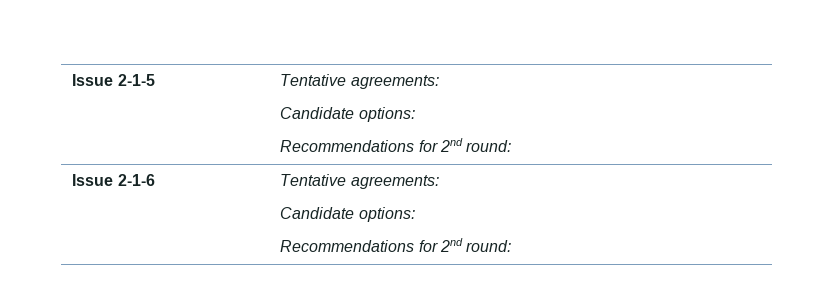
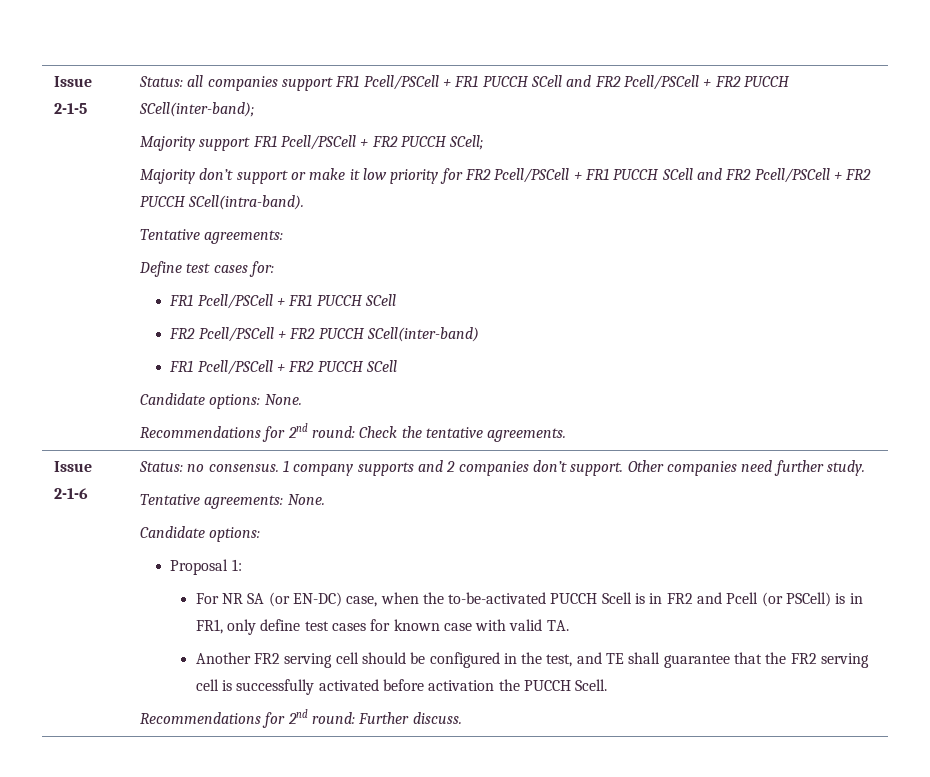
- Issue 2-1-5 | Tentative agreements:
+ Issue 2-1-5 | Status: all companies support FR1 Pcell/PSCell + FR1 PUCCH SCell and FR2 Pcell/PSCell + FR2 PUCCH SCell(inter-band);
+ Majority support FR1 Pcell/PSCell + FR2 PUCCH SCell;
+ Majority don’t support or make it low priority for FR2 Pcell/PSCell + FR1 PUCCH SCell and FR2 Pcell/PSCell + FR2 PUCCH SCell(intra-band).
+ Tentative agreements:
+ Define test cases for:
+ FR1 Pcell/PSCell + FR1 PUCCH SCell
+ FR2 Pcell/PSCell + FR2 PUCCH SCell(inter-band)
+ FR1 Pcell/PSCell + FR2 PUCCH SCell
+ Candidate options: None.
+ Recommendations for 2nd round: Check the tentative agreements.
+ Issue 2-1-6 | Status: no consensus. 1 company supports and 2 companies don’t support. Other companies need further study.
+ Tentative agreements: None.
  Candidate options:
- Recommendations for 2nd round:
- Issue 2-1-6 | Tentative agreements:
- Candidate options:
- Recommendations for 2nd round:
+ Proposal 1:
+ For NR SA (or EN-DC) case, when the to-be-activated PUCCH Scell is in FR2 and Pcell (or PSCell) is in FR1, only define test cases for known case with valid TA.
+ Another FR2 serving cell should be configured in the test, and TE shall guarantee that the FR2 serving cell is successfully activated before activation the PUCCH Scell.
+ Recommendations for 2nd round: Further discuss.

